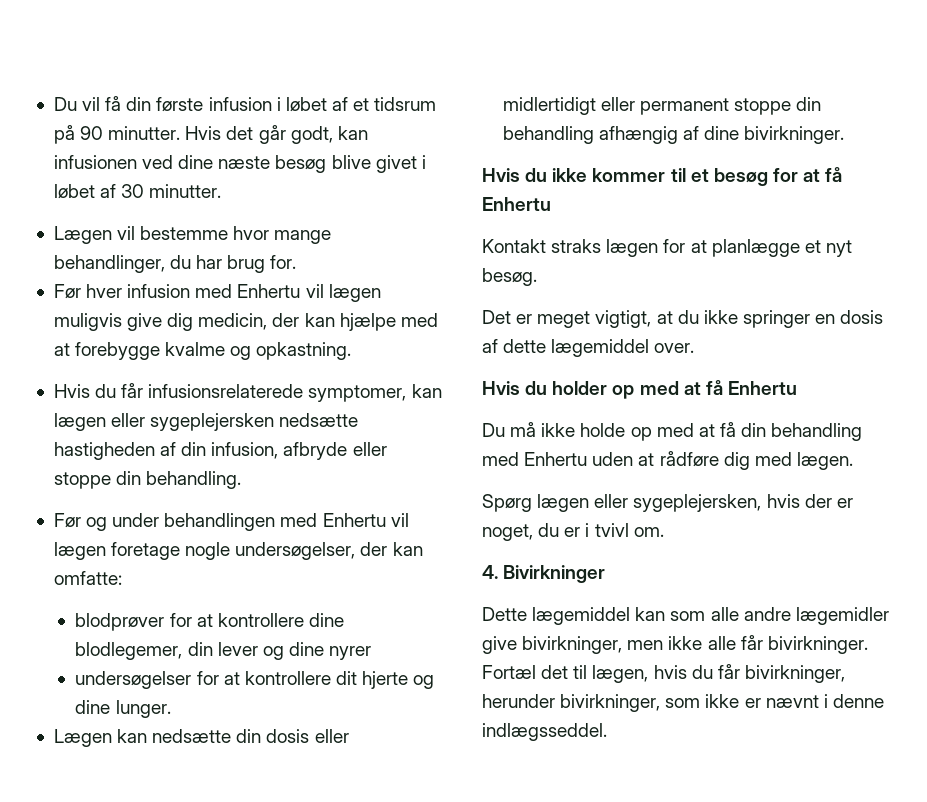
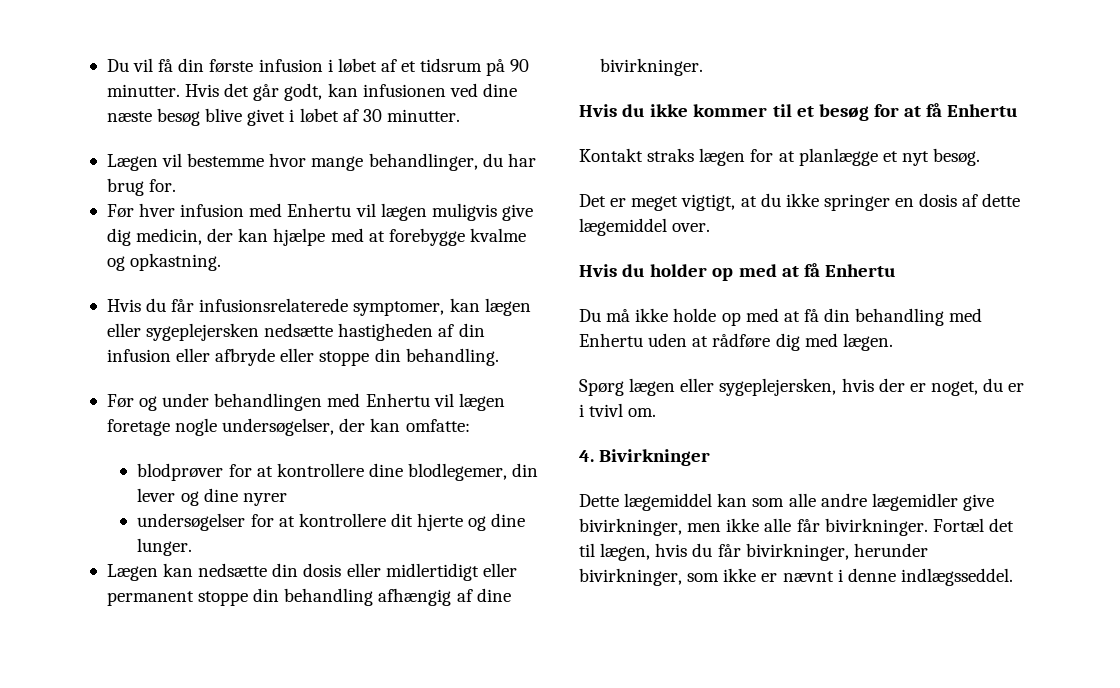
- Hvis du får infusionsrelaterede symptomer, kan lægen eller sygeplejersken nedsætte hastigheden af din infusion, afbryde eller stoppe din behandling.
+ Hvis du får infusionsrelaterede symptomer, kan lægen eller sygeplejersken nedsætte hastigheden af din infusion eller afbryde eller stoppe din behandling.

